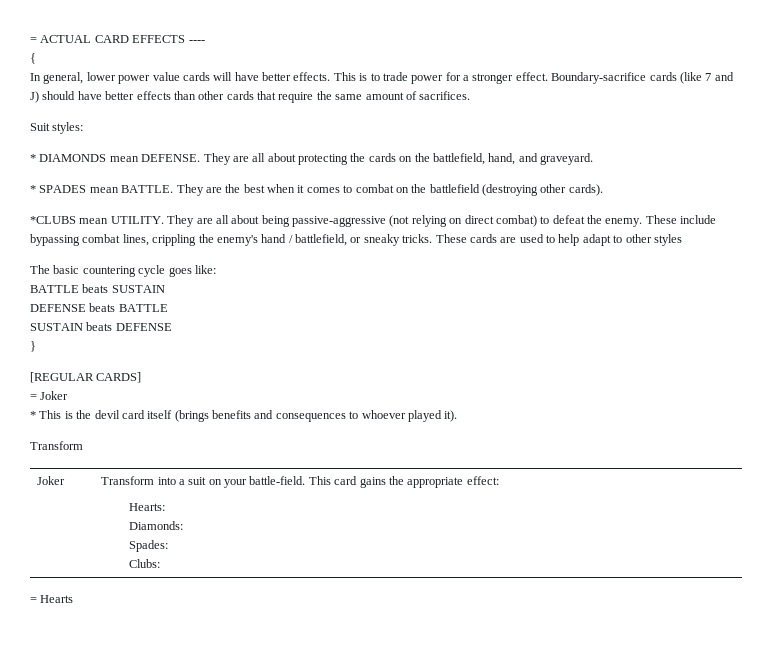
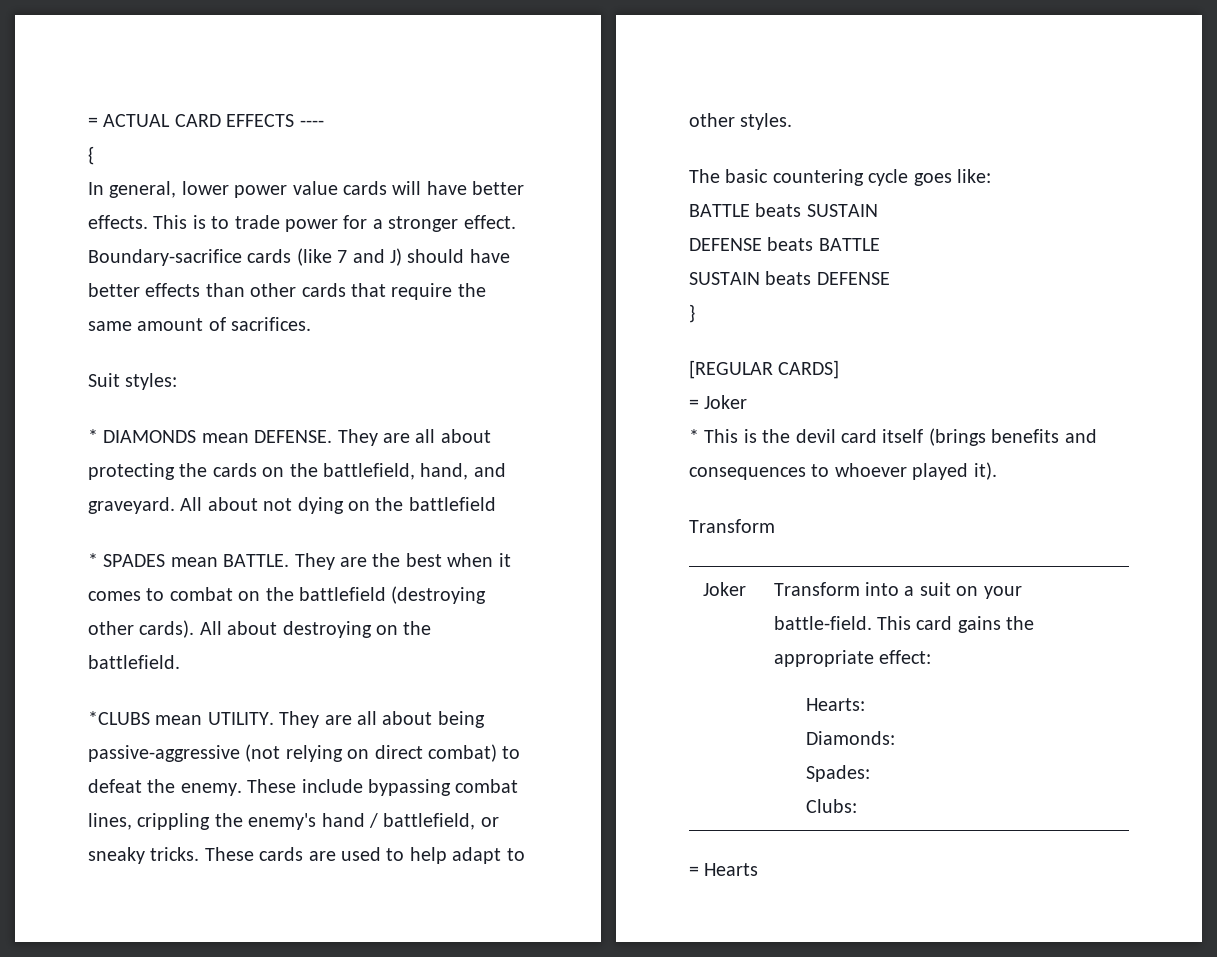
+ All about not dying on the battlefield
+ All about destroying on the battlefield.
- These cards are used to help adapt to other styles
+ These cards are used to help adapt to other styles.

